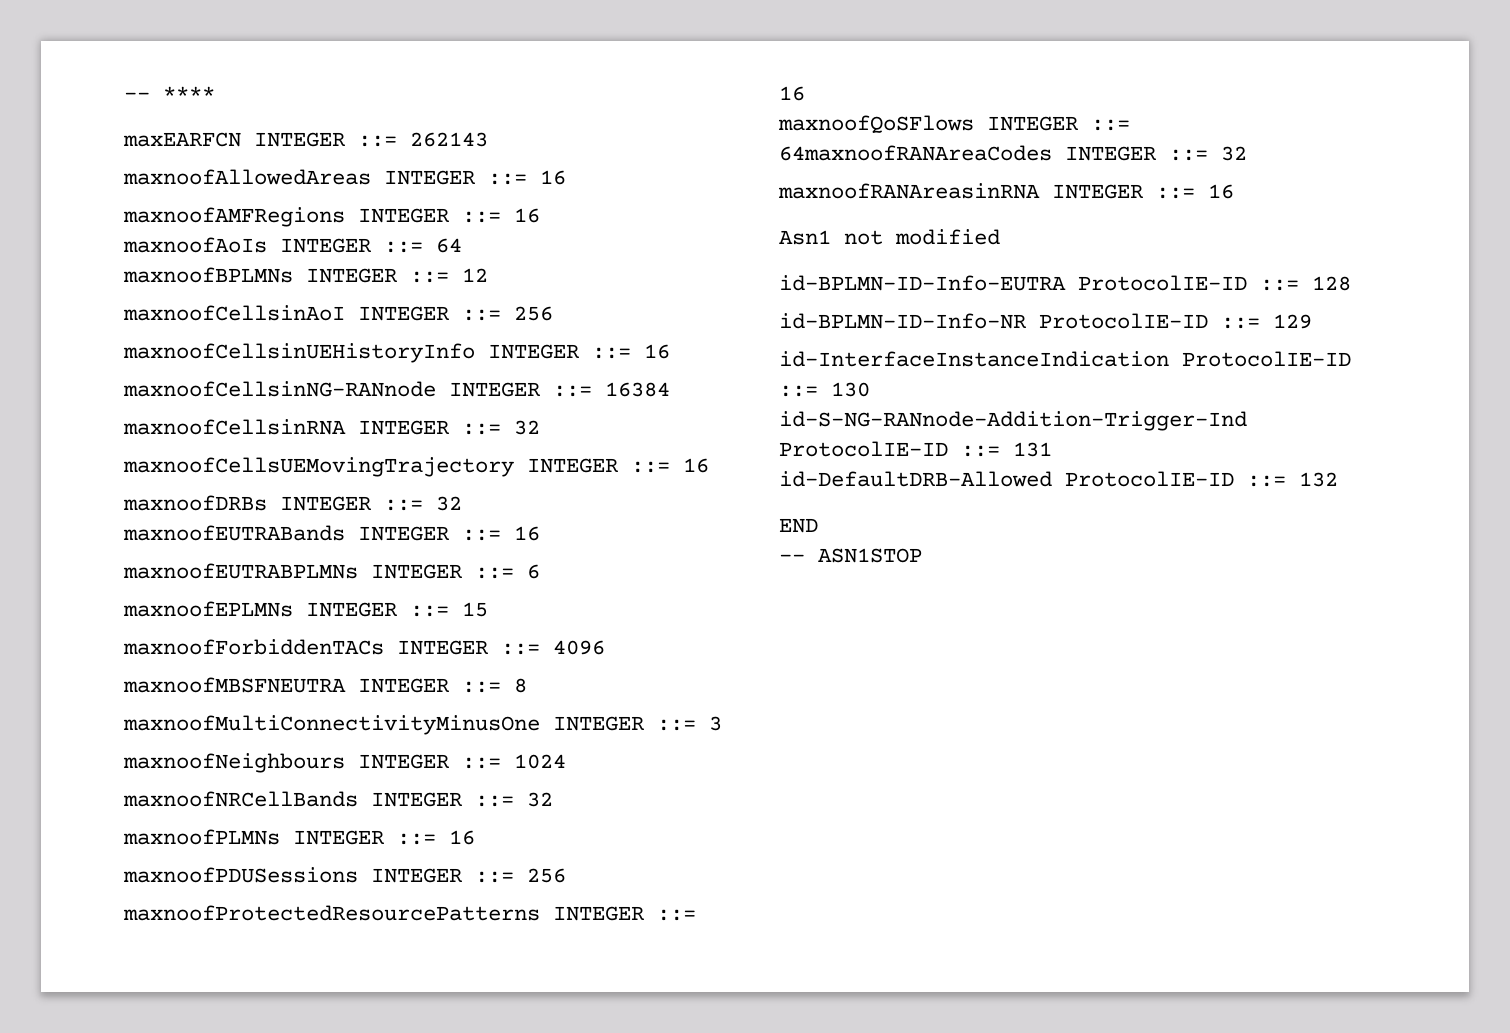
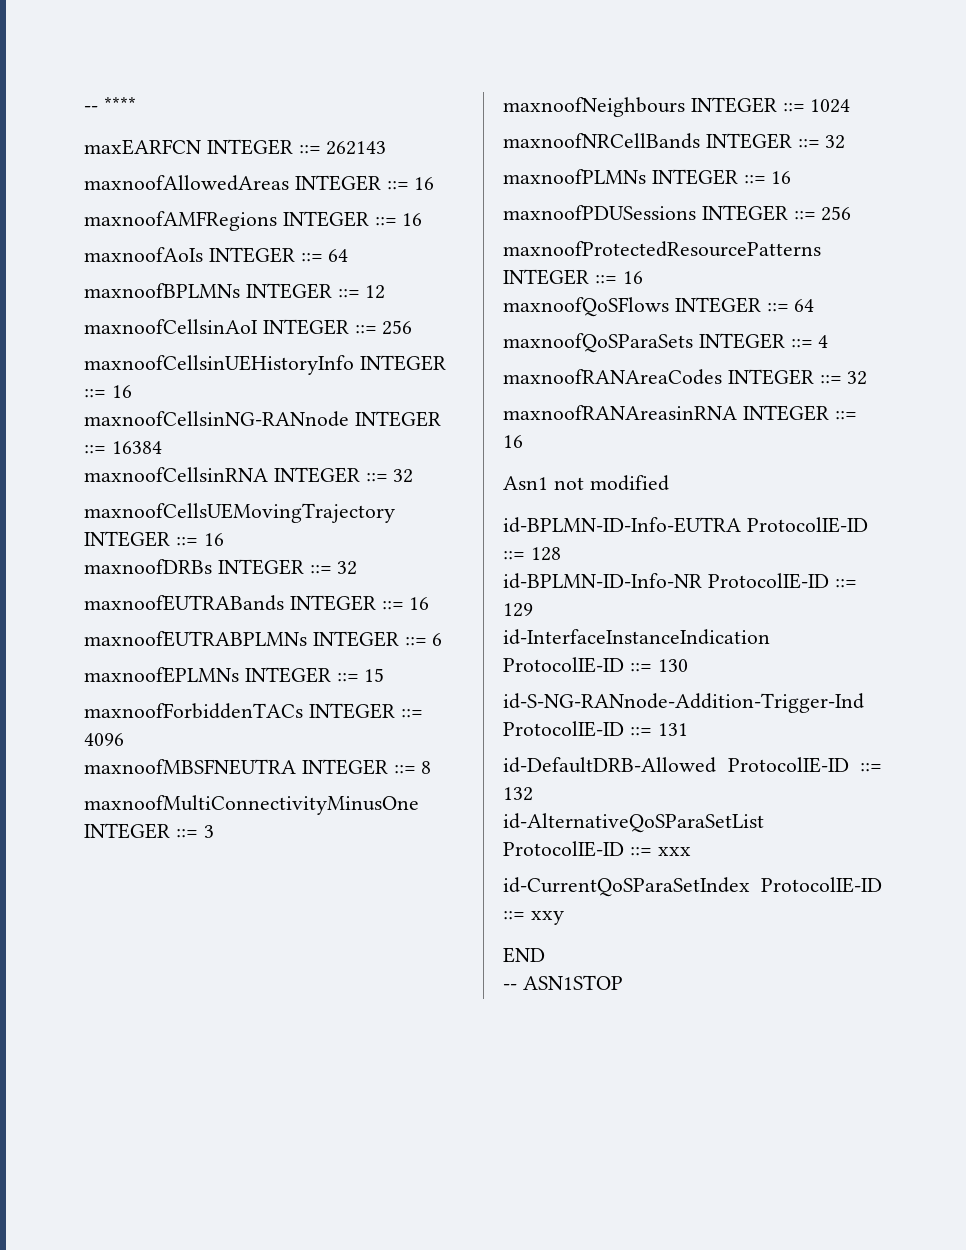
- maxnoofQoSFlows INTEGER ::= 64maxnoofRANAreaCodes INTEGER ::= 32
+ maxnoofQoSFlows INTEGER ::= 64
+ maxnoofQoSParaSets INTEGER ::= 4
+ maxnoofRANAreaCodes INTEGER ::= 32
+ id-AlternativeQoSParaSetList ProtocolIE-ID ::= xxx
+ id-CurrentQoSParaSetIndex ProtocolIE-ID ::= xxy

